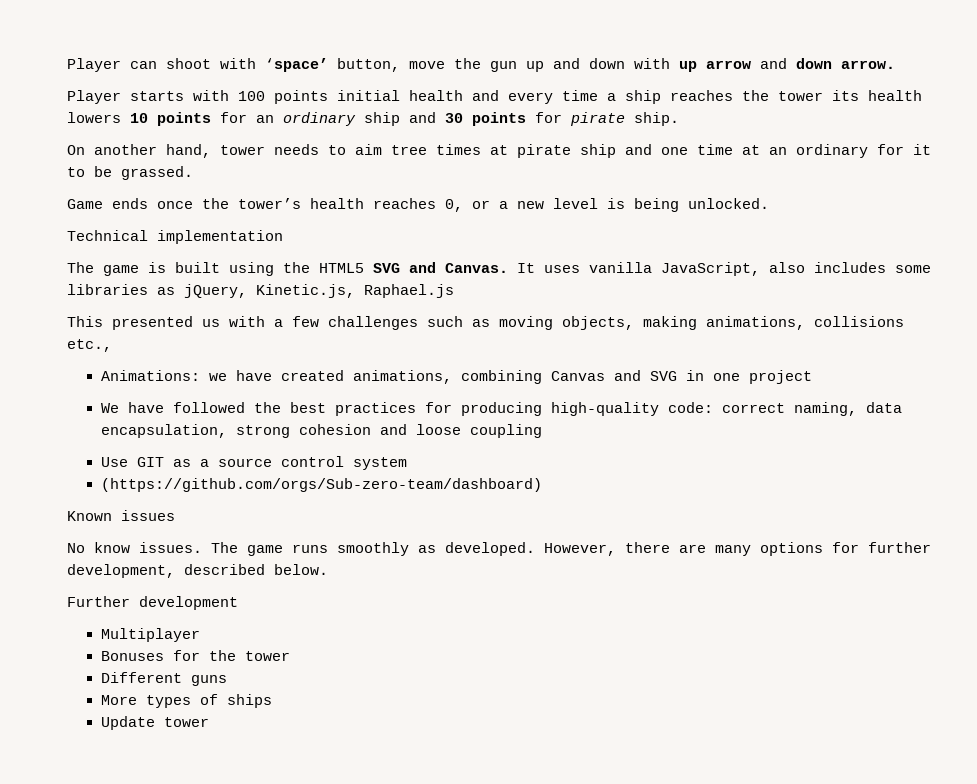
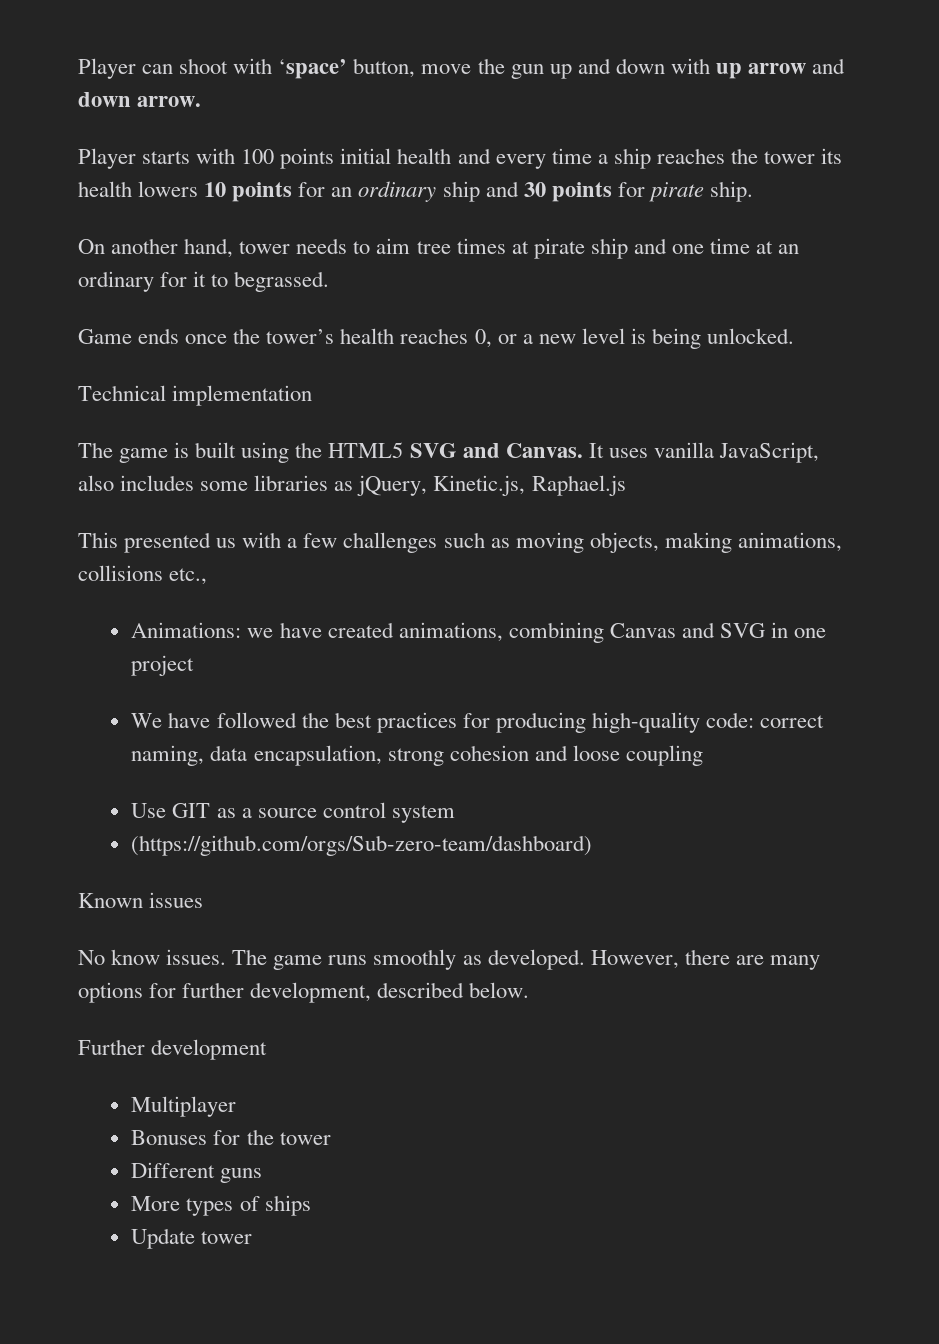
- On another hand, tower needs to aim tree times at pirate ship and one time at an ordinary for it to be grassed.
+ On another hand, tower needs to aim tree times at pirate ship and one time at an ordinary for it to begrassed.

